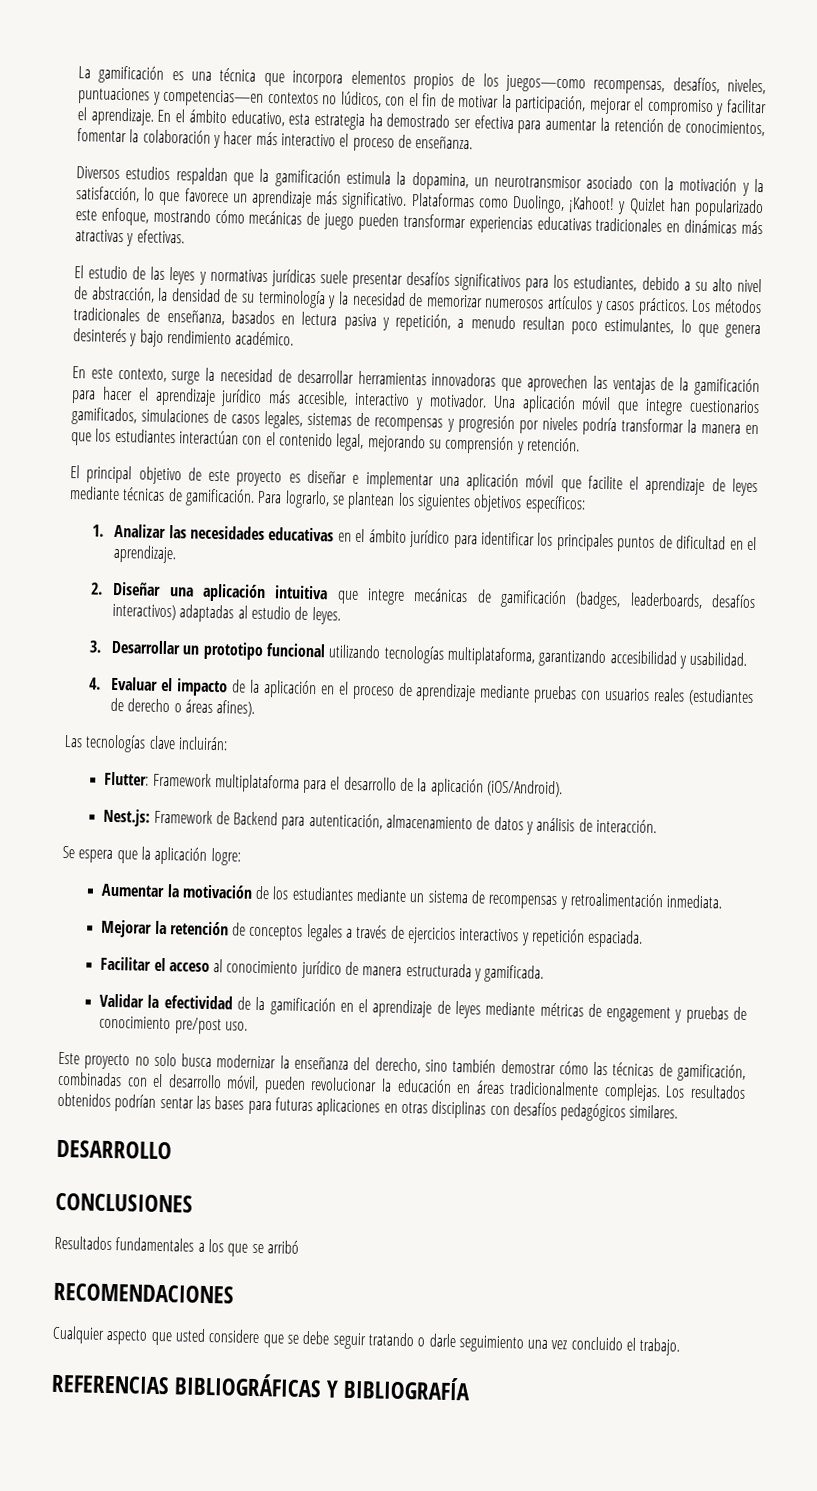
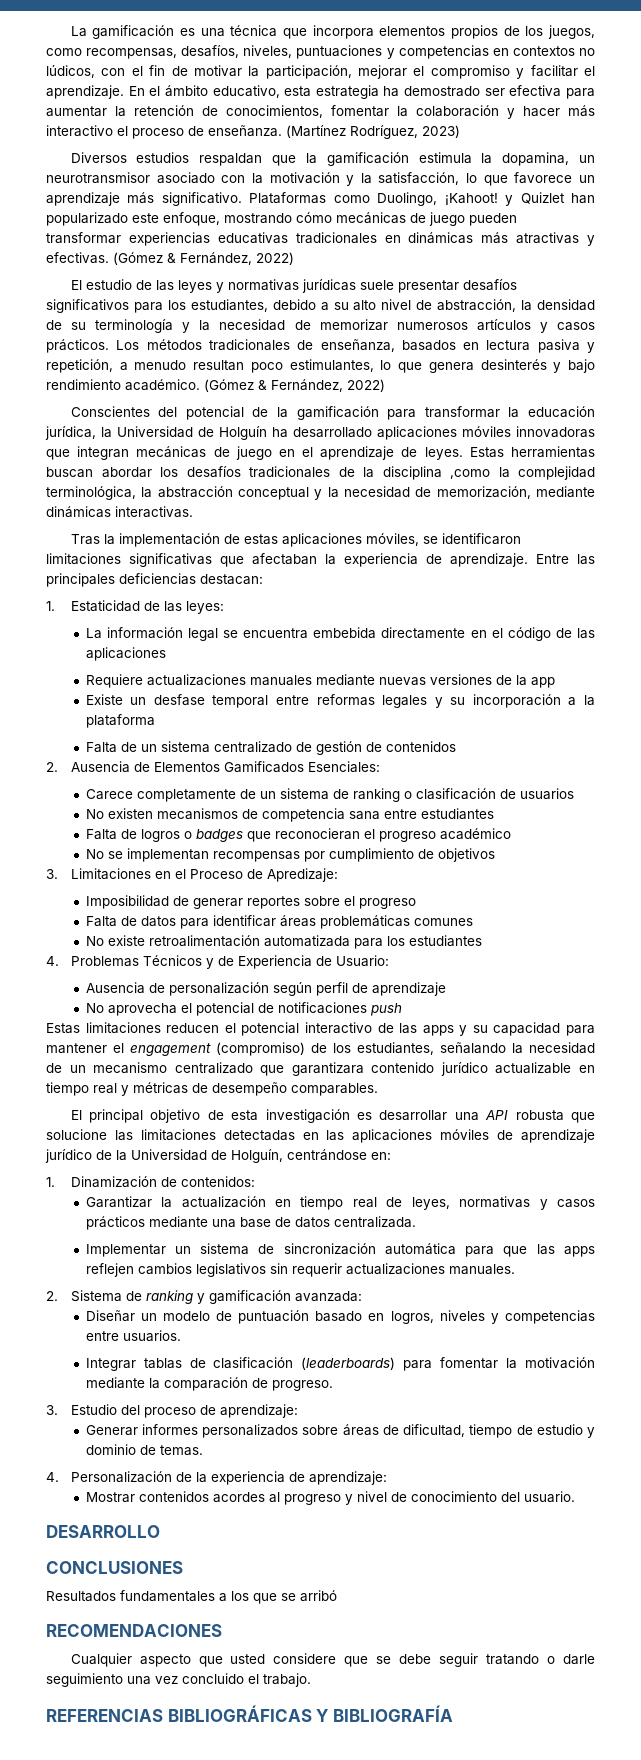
- La gamificación es una técnica que incorpora elementos propios de los juegos—como recompensas, desafíos, niveles, puntuaciones y competencias—en contextos no lúdicos, con el fin de motivar la participación, mejorar el compromiso y facilitar el aprendizaje.
+ La gamificación es una técnica que incorpora elementos propios de los juegos, como recompensas, desafíos, niveles, puntuaciones y competencias en contextos no lúdicos, con el fin de motivar la participación, mejorar el compromiso y facilitar el aprendizaje.
+ (Martínez Rodríguez, 2023)
- Plataformas como Duolingo, ¡Kahoot! y Quizlet han popularizado este enfoque, mostrando cómo mecánicas de juego pueden transformar experiencias educativas tradicionales en dinámicas más atractivas y efectivas.
+ Plataformas como Duolingo, ¡Kahoot! y Quizlet han popularizado este enfoque, mostrando cómo mecánicas de juego pueden transformar experiencias educativas tradicionales en dinámicas más atractivas y efectivas. (Gómez & Fernández, 2022)
- Los métodos tradicionales de enseñanza, basados en lectura pasiva y repetición, a menudo resultan poco estimulantes, lo que genera desinterés y bajo rendimiento académico.
- En este contexto, surge la necesidad de desarrollar herramientas innovadoras que aprovechen las ventajas de la gamificación para hacer el aprendizaje jurídico más accesible, interactivo y motivador. Una aplicación móvil que integre cuestionarios gamificados, simulaciones de casos legales, sistemas de recompensas y progresión por niveles podría transformar la manera en que los estudiantes interactúan con el contenido legal, mejorando su comprensión y retención.
- El principal objetivo de este proyecto es diseñar e implementar una aplicación móvil que facilite el aprendizaje de leyes mediante técnicas de gamificación. Para lograrlo, se plantean los siguientes objetivos específicos:
- 1. Analizar las necesidades educativas en el ámbito jurídico para identificar los principales puntos de dificultad en el aprendizaje.
- 2. Diseñar una aplicación intuitiva que integre mecánicas de gamificación (badges, leaderboards, desafíos interactivos) adaptadas al estudio de leyes.
- 3. Desarrollar un prototipo funcional utilizando tecnologías multiplataforma, garantizando accesibilidad y usabilidad.
- 4. Evaluar el impacto de la aplicación en el proceso de aprendizaje mediante pruebas con usuarios reales (estudiantes de derecho o áreas afines).
- Las tecnologías clave incluirán:
- Flutter: Framework multiplataforma para el desarrollo de la aplicación (iOS/Android).
- Nest.js: Framework de Backend para autenticación, almacenamiento de datos y análisis de interacción.
- Se espera que la aplicación logre:
- Aumentar la motivación de los estudiantes mediante un sistema de recompensas y retroalimentación inmediata.
- Mejorar la retención de conceptos legales a través de ejercicios interactivos y repetición espaciada.
- Facilitar el acceso al conocimiento jurídico de manera estructurada y gamificada.
- Validar la efectividad de la gamificación en el aprendizaje de leyes mediante métricas de engagement y pruebas de conocimiento pre/post uso.
- Este proyecto no solo busca modernizar la enseñanza del derecho, sino también demostrar cómo las técnicas de gamificación, combinadas con el desarrollo móvil, pueden revolucionar la educación en áreas tradicionalmente complejas. Los resultados obtenidos podrían sentar las bases para futuras aplicaciones en otras disciplinas con desafíos pedagógicos similares.
+ Los métodos tradicionales de enseñanza, basados en lectura pasiva y repetición, a menudo resultan poco estimulantes, lo que genera desinterés y bajo rendimiento académico. (Gómez & Fernández, 2022)
+ Conscientes del potencial de la gamificación para transformar la educación jurídica, la Universidad de Holguín ha desarrollado aplicaciones móviles innovadoras que integran mecánicas de juego en el aprendizaje de leyes. Estas herramientas buscan abordar los desafíos tradicionales de la disciplina ,como la complejidad terminológica, la abstracción conceptual y la necesidad de memorización, mediante dinámicas interactivas.
+ Tras la implementación de estas aplicaciones móviles, se identificaron limitaciones significativas que afectaban la experiencia de aprendizaje. Entre las principales deficiencias destacan:
+ 1. Estaticidad de las leyes:
+ La información legal se encuentra embebida directamente en el código de las aplicaciones
+ Requiere actualizaciones manuales mediante nuevas versiones de la app
+ Existe un desfase temporal entre reformas legales y su incorporación a la plataforma
+ Falta de un sistema centralizado de gestión de contenidos
+ 2. Ausencia de Elementos Gamificados Esenciales:
+ Carece completamente de un sistema de ranking o clasificación de usuarios
+ No existen mecanismos de competencia sana entre estudiantes
+ Falta de logros o badges que reconocieran el progreso académico
+ No se implementan recompensas por cumplimiento de objetivos
+ 3. Limitaciones en el Proceso de Apredizaje:
+ Imposibilidad de generar reportes sobre el progreso
+ Falta de datos para identificar áreas problemáticas comunes
+ No existe retroalimentación automatizada para los estudiantes
+ 4. Problemas Técnicos y de Experiencia de Usuario:
+ Ausencia de personalización según perfil de aprendizaje
+ No aprovecha el potencial de notificaciones push
+ Estas limitaciones reducen el potencial interactivo de las apps y su capacidad para mantener el engagement (compromiso) de los estudiantes, señalando la necesidad de un mecanismo centralizado que garantizara contenido jurídico actualizable en tiempo real y métricas de desempeño comparables.
+ El principal objetivo de esta investigación es desarrollar una API robusta que solucione las limitaciones detectadas en las aplicaciones móviles de aprendizaje jurídico de la Universidad de Holguín, centrándose en:
+ 1. Dinamización de contenidos:
+ Garantizar la actualización en tiempo real de leyes, normativas y casos prácticos mediante una base de datos centralizada.
+ Implementar un sistema de sincronización automática para que las apps reflejen cambios legislativos sin requerir actualizaciones manuales.
+ 2. Sistema de ranking y gamificación avanzada:
+ Diseñar un modelo de puntuación basado en logros, niveles y competencias entre usuarios.
+ Integrar tablas de clasificación (leaderboards) para fomentar la motivación mediante la comparación de progreso.
+ 3. Estudio del proceso de aprendizaje:
+ Generar informes personalizados sobre áreas de dificultad, tiempo de estudio y dominio de temas.
+ 4. Personalización de la experiencia de aprendizaje:
+ Mostrar contenidos acordes al progreso y nivel de conocimiento del usuario.

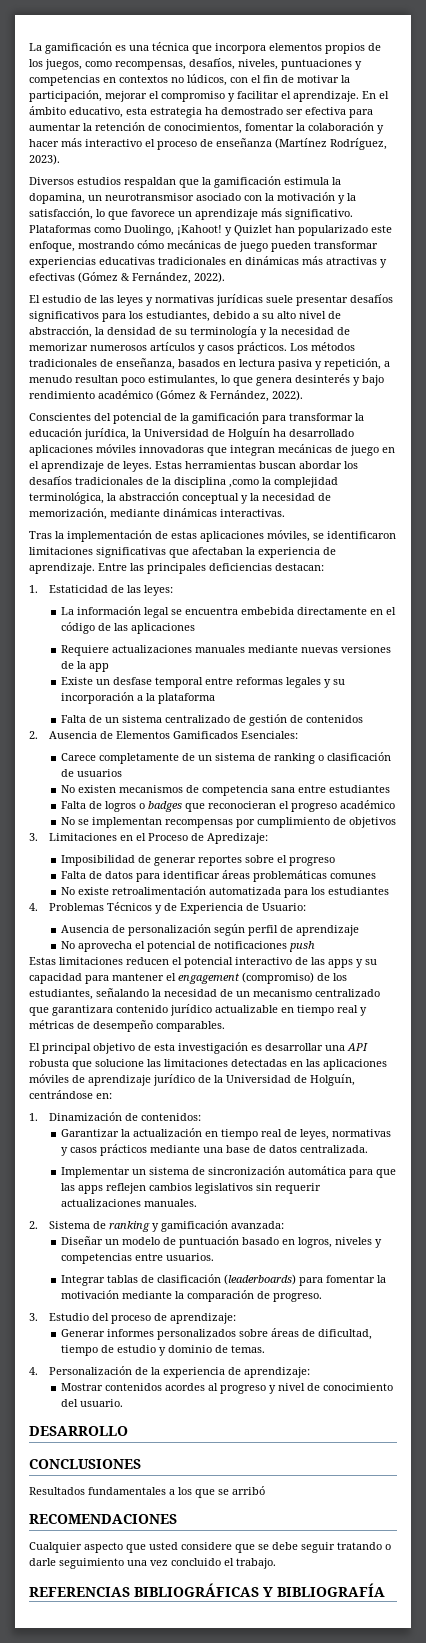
- En el ámbito educativo, esta estrategia ha demostrado ser efectiva para aumentar la retención de conocimientos, fomentar la colaboración y hacer más interactivo el proceso de enseñanza. (Martínez Rodríguez, 2023)
+ En el ámbito educativo, esta estrategia ha demostrado ser efectiva para aumentar la retención de conocimientos, fomentar la colaboración y hacer más interactivo el proceso de enseñanza (Martínez Rodríguez, 2023).
- Plataformas como Duolingo, ¡Kahoot! y Quizlet han popularizado este enfoque, mostrando cómo mecánicas de juego pueden transformar experiencias educativas tradicionales en dinámicas más atractivas y efectivas. (Gómez & Fernández, 2022)
+ Plataformas como Duolingo, ¡Kahoot! y Quizlet han popularizado este enfoque, mostrando cómo mecánicas de juego pueden transformar experiencias educativas tradicionales en dinámicas más atractivas y efectivas (Gómez & Fernández, 2022).
- Los métodos tradicionales de enseñanza, basados en lectura pasiva y repetición, a menudo resultan poco estimulantes, lo que genera desinterés y bajo rendimiento académico. (Gómez & Fernández, 2022)
+ Los métodos tradicionales de enseñanza, basados en lectura pasiva y repetición, a menudo resultan poco estimulantes, lo que genera desinterés y bajo rendimiento académico (Gómez & Fernández, 2022).

